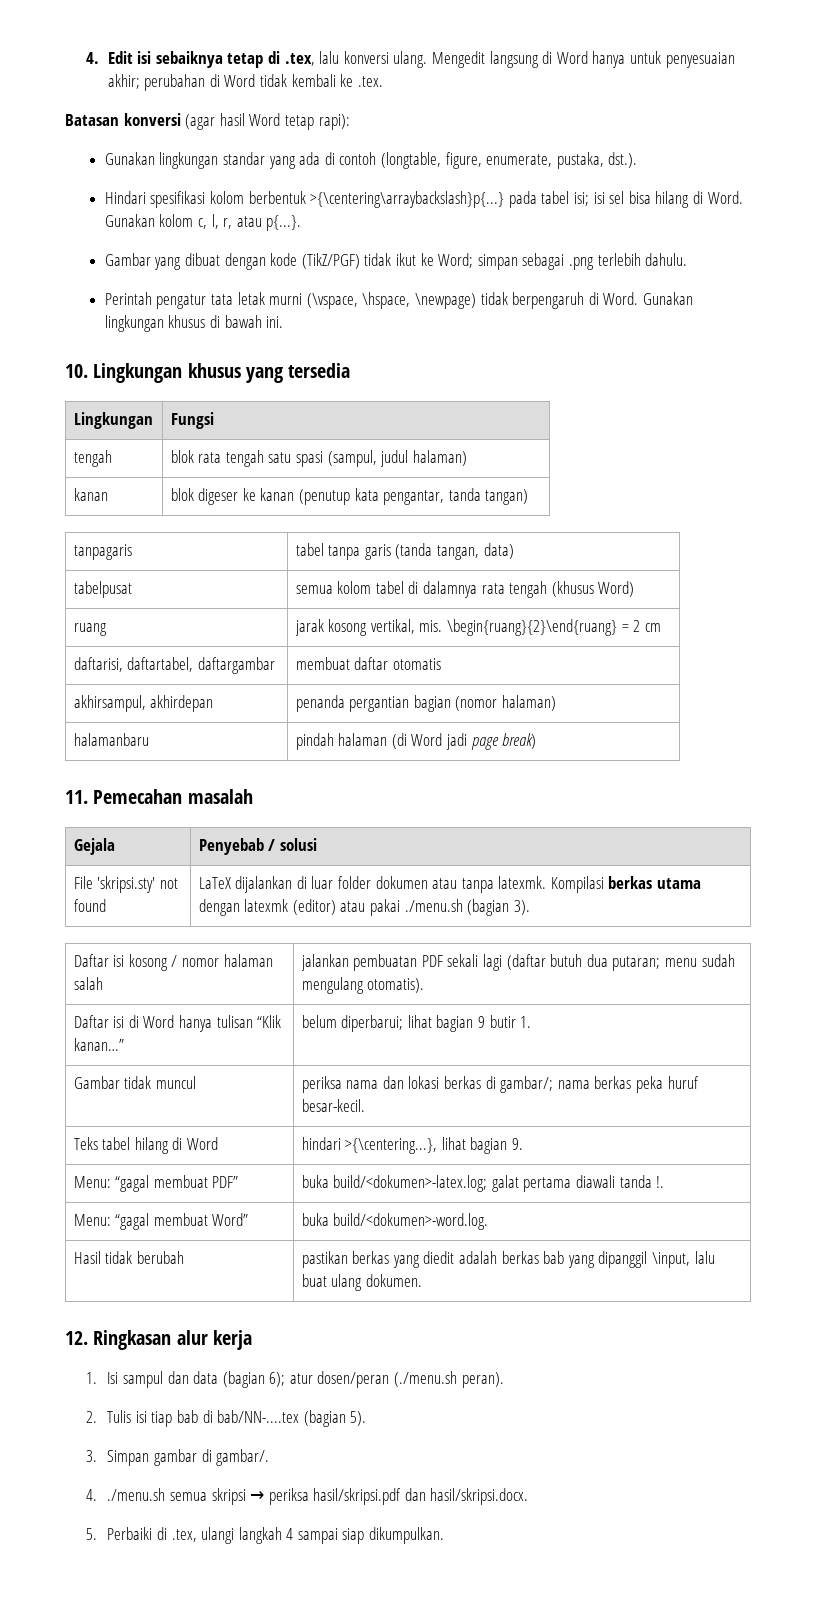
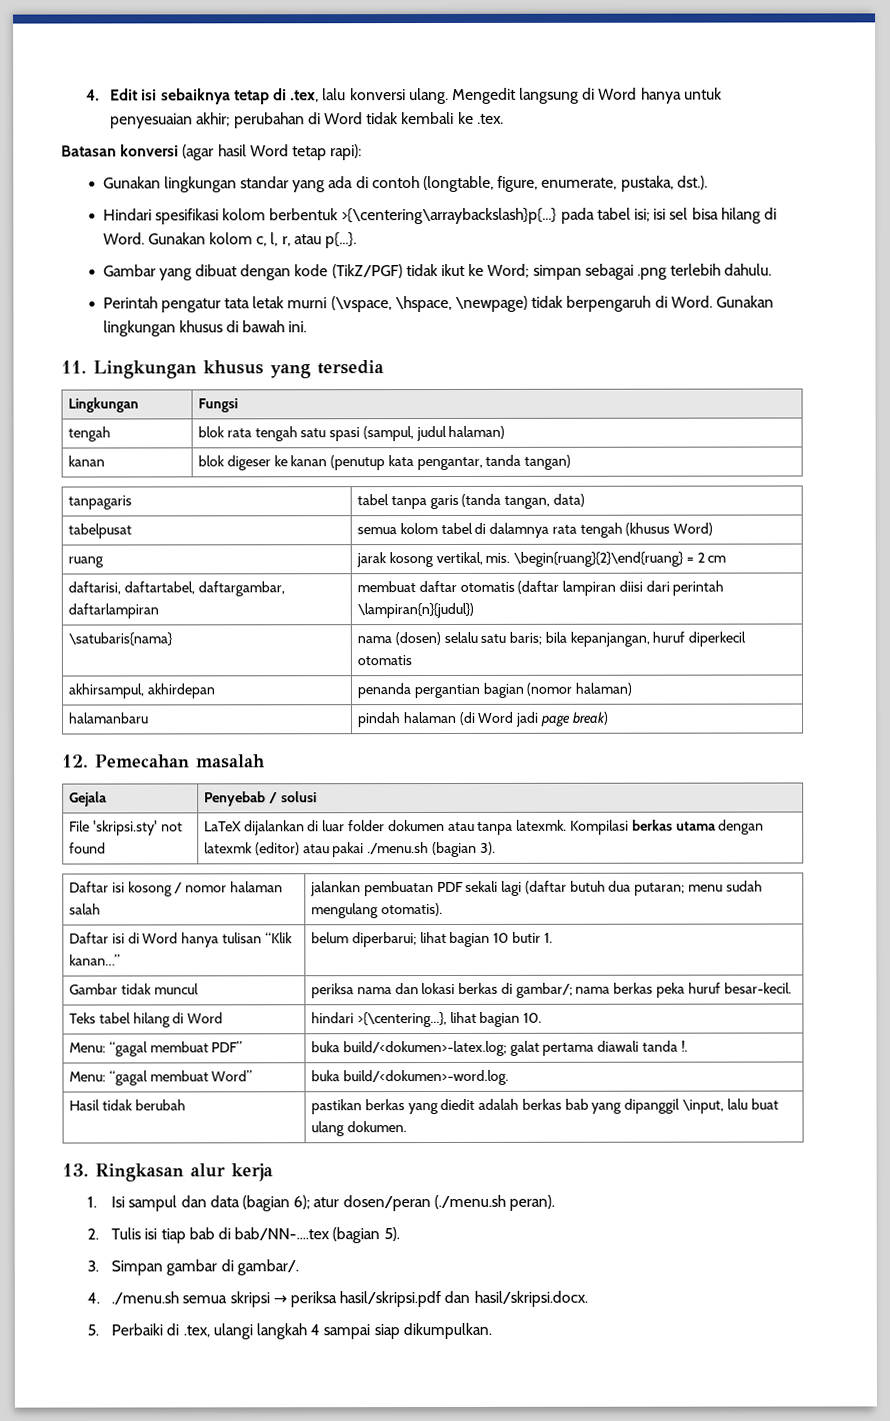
- 10. Lingkungan khusus yang tersedia
+ 11. Lingkungan khusus yang tersedia
- daftarisi, daftartabel, daftargambar | membuat daftar otomatis
+ daftarisi, daftartabel, daftargambar, daftarlampiran | membuat daftar otomatis (daftar lampiran diisi dari perintah \lampiran{n}{judul})
+ \satubaris{nama} | nama (dosen) selalu satu baris; bila kepanjangan, huruf diperkecil otomatis
- 11. Pemecahan masalah
+ 12. Pemecahan masalah
- Daftar isi di Word hanya tulisan “Klik kanan…” | belum diperbarui; lihat bagian 9 butir 1.
+ Daftar isi di Word hanya tulisan “Klik kanan…” | belum diperbarui; lihat bagian 10 butir 1.
- Teks tabel hilang di Word | hindari >{\centering...}, lihat bagian 9.
+ Teks tabel hilang di Word | hindari >{\centering...}, lihat bagian 10.
- 12. Ringkasan alur kerja
+ 13. Ringkasan alur kerja

